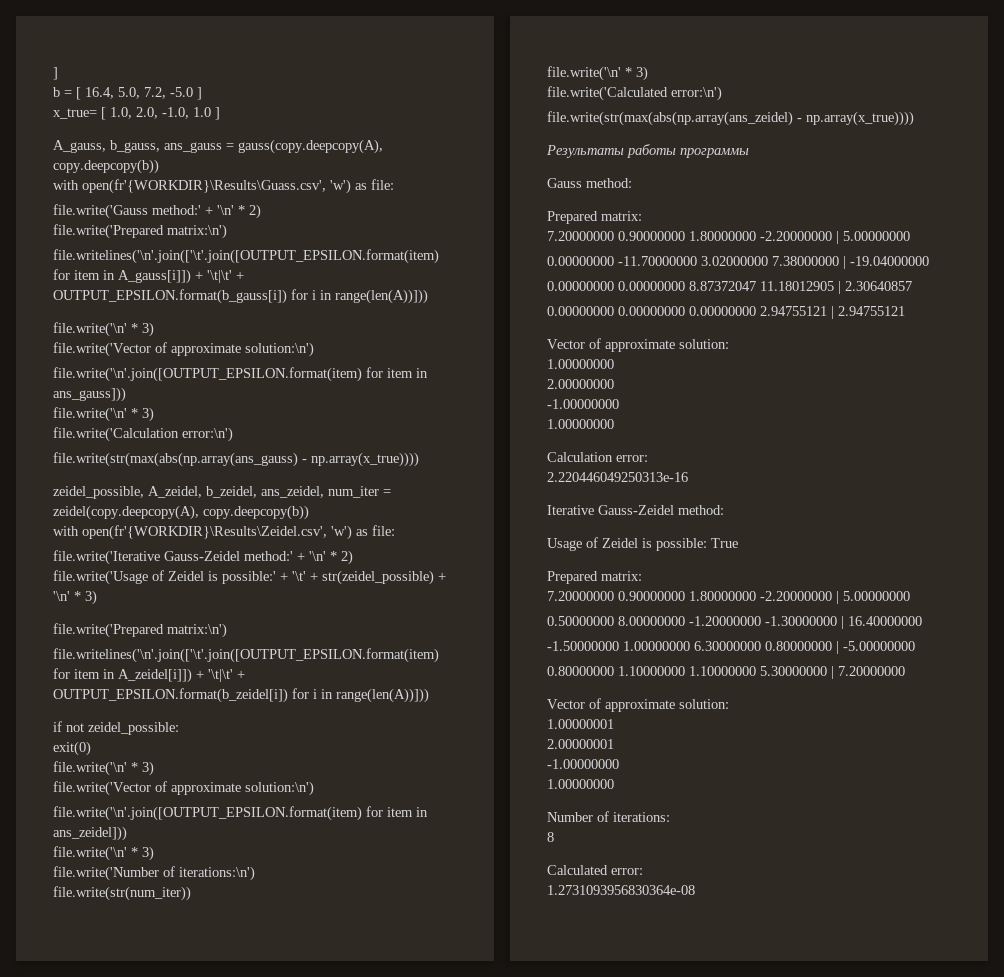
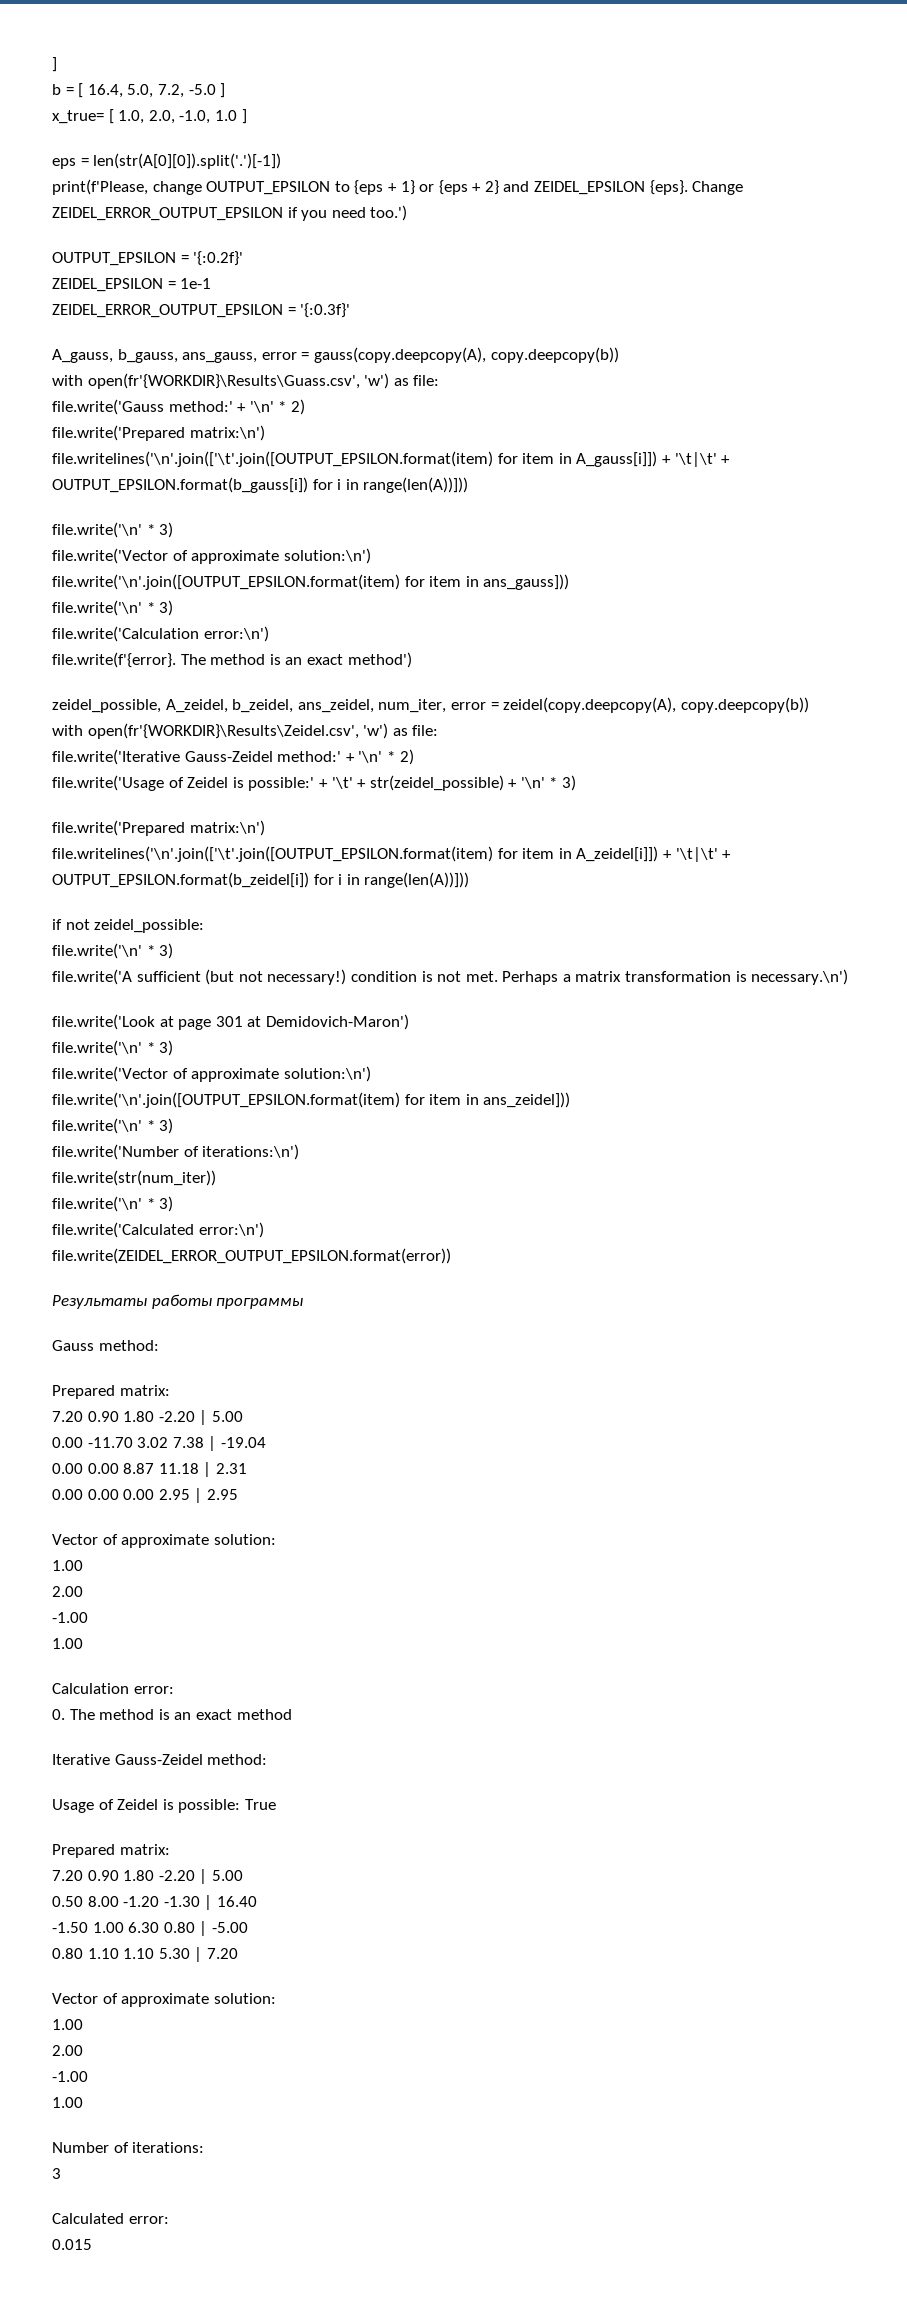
+ eps = len(str(A[0][0]).split('.')[-1])
+ print(f'Please, change OUTPUT_EPSILON to {eps + 1} or {eps + 2} and ZEIDEL_EPSILON {eps}. Change ZEIDEL_ERROR_OUTPUT_EPSILON if you need too.')
+ OUTPUT_EPSILON = '{:0.2f}'
+ ZEIDEL_EPSILON = 1e-1
+ ZEIDEL_ERROR_OUTPUT_EPSILON = '{:0.3f}'
- A_gauss, b_gauss, ans_gauss = gauss(copy.deepcopy(A), copy.deepcopy(b))
+ A_gauss, b_gauss, ans_gauss, error = gauss(copy.deepcopy(A), copy.deepcopy(b))
- file.write(str(max(abs(np.array(ans_gauss) - np.array(x_true))))
+ file.write(f'{error}. The method is an exact method')
- zeidel_possible, A_zeidel, b_zeidel, ans_zeidel, num_iter = zeidel(copy.deepcopy(A), copy.deepcopy(b))
+ zeidel_possible, A_zeidel, b_zeidel, ans_zeidel, num_iter, error = zeidel(copy.deepcopy(A), copy.deepcopy(b))
  if not zeidel_possible:
- exit(0)
+ file.write('\n' * 3)
+ file.write('A sufficient (but not necessary!) condition is not met. Perhaps a matrix transformation is necessary.\n')
+ file.write('Look at page 301 at Demidovich-Maron')
- file.write(str(max(abs(np.array(ans_zeidel) - np.array(x_true))))
+ file.write(ZEIDEL_ERROR_OUTPUT_EPSILON.format(error))
  Gauss method:
  Prepared matrix:
- 7.20000000 0.90000000 1.80000000 -2.20000000 | 5.00000000
- 0.00000000 -11.70000000 3.02000000 7.38000000 | -19.04000000
- 0.00000000 0.00000000 8.87372047 11.18012905 | 2.30640857
- 0.00000000 0.00000000 0.00000000 2.94755121 | 2.94755121
+ 7.20 0.90 1.80 -2.20 | 5.00
+ 0.00 -11.70 3.02 7.38 | -19.04
+ 0.00 0.00 8.87 11.18 | 2.31
+ 0.00 0.00 0.00 2.95 | 2.95
  Vector of approximate solution:
- 1.00000000
- 2.00000000
- -1.00000000
- 1.00000000
+ 1.00
+ 2.00
+ -1.00
+ 1.00
  Calculation error:
- 2.220446049250313e-16
+ 0. The method is an exact method
  Usage of Zeidel is possible: True
  Prepared matrix:
- 7.20000000 0.90000000 1.80000000 -2.20000000 | 5.00000000
- 0.50000000 8.00000000 -1.20000000 -1.30000000 | 16.40000000
- -1.50000000 1.00000000 6.30000000 0.80000000 | -5.00000000
- 0.80000000 1.10000000 1.10000000 5.30000000 | 7.20000000
+ 7.20 0.90 1.80 -2.20 | 5.00
+ 0.50 8.00 -1.20 -1.30 | 16.40
+ -1.50 1.00 6.30 0.80 | -5.00
+ 0.80 1.10 1.10 5.30 | 7.20
  Vector of approximate solution:
- 1.00000001
- 2.00000001
- -1.00000000
- 1.00000000
+ 1.00
+ 2.00
+ -1.00
+ 1.00
- 8
+ 3
- 1.2731093956830364e-08
+ 0.015

